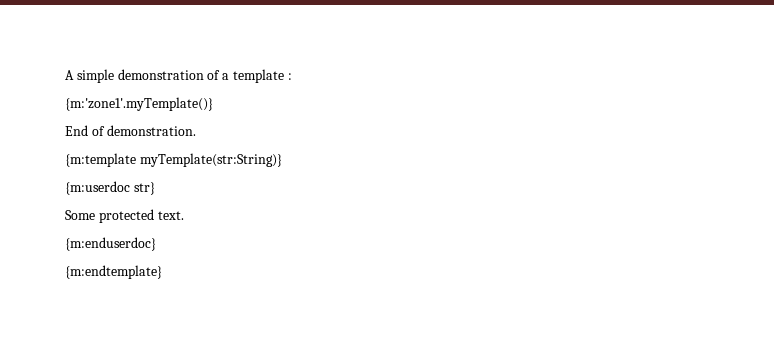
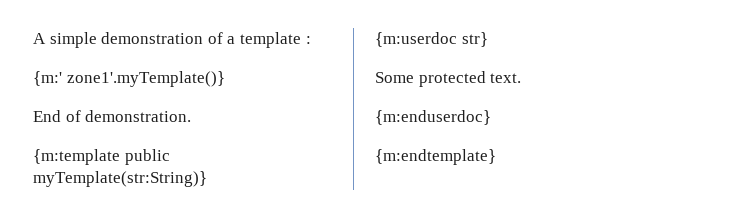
- {m:'zone1'.myTemplate()}
+ {m:' zone1'.myTemplate()}
- {m:template myTemplate(str:String)}
+ {m:template public myTemplate(str:String)}

